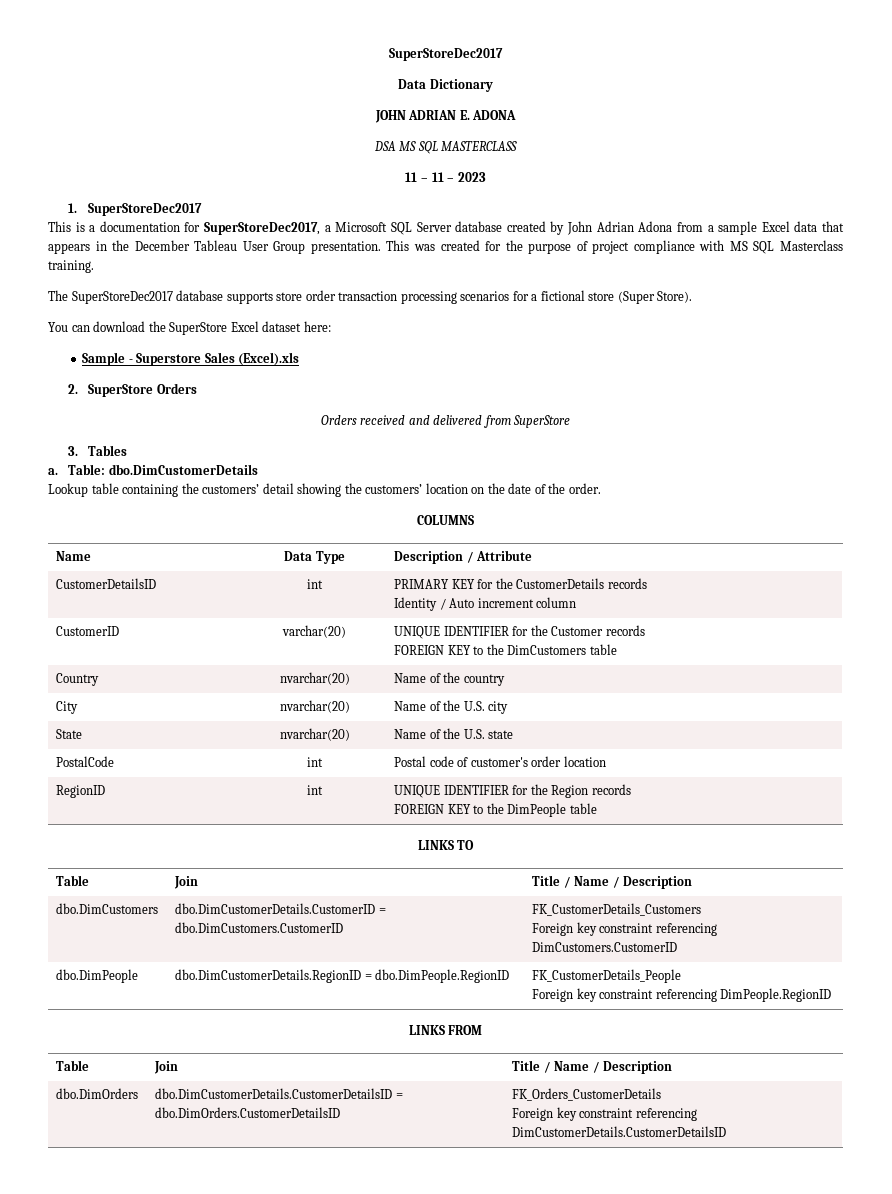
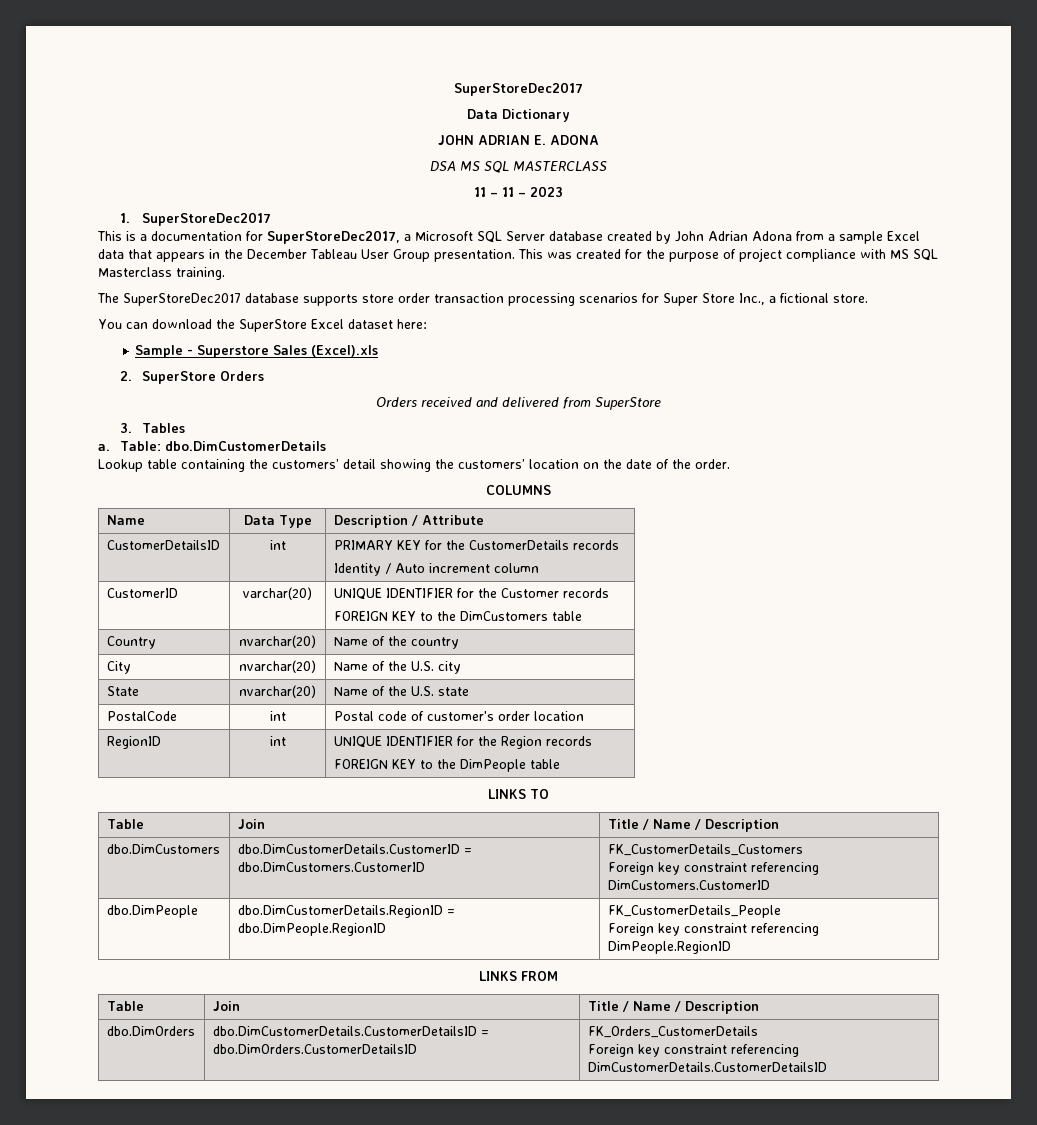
- The SuperStoreDec2017 database supports store order transaction processing scenarios for a fictional store (Super Store).
+ The SuperStoreDec2017 database supports store order transaction processing scenarios for Super Store Inc., a fictional store.

